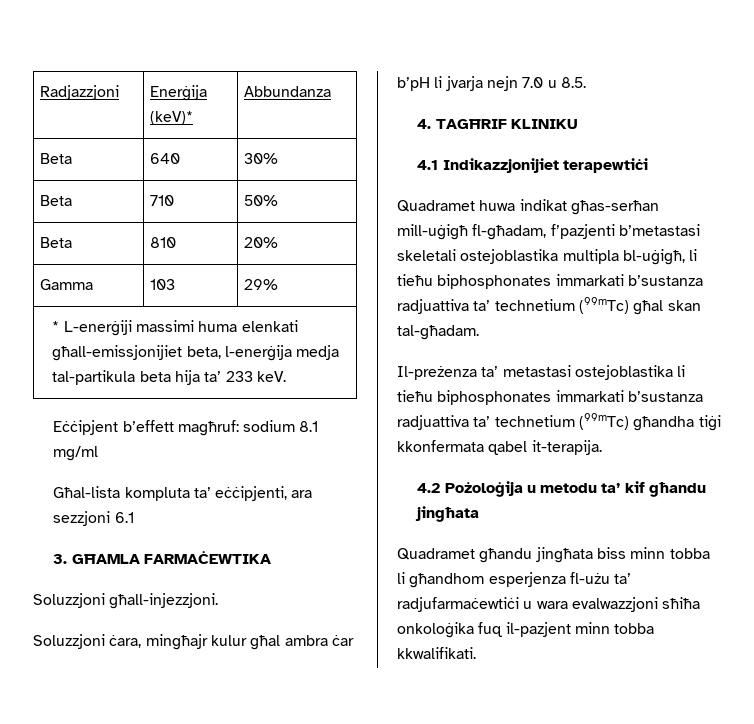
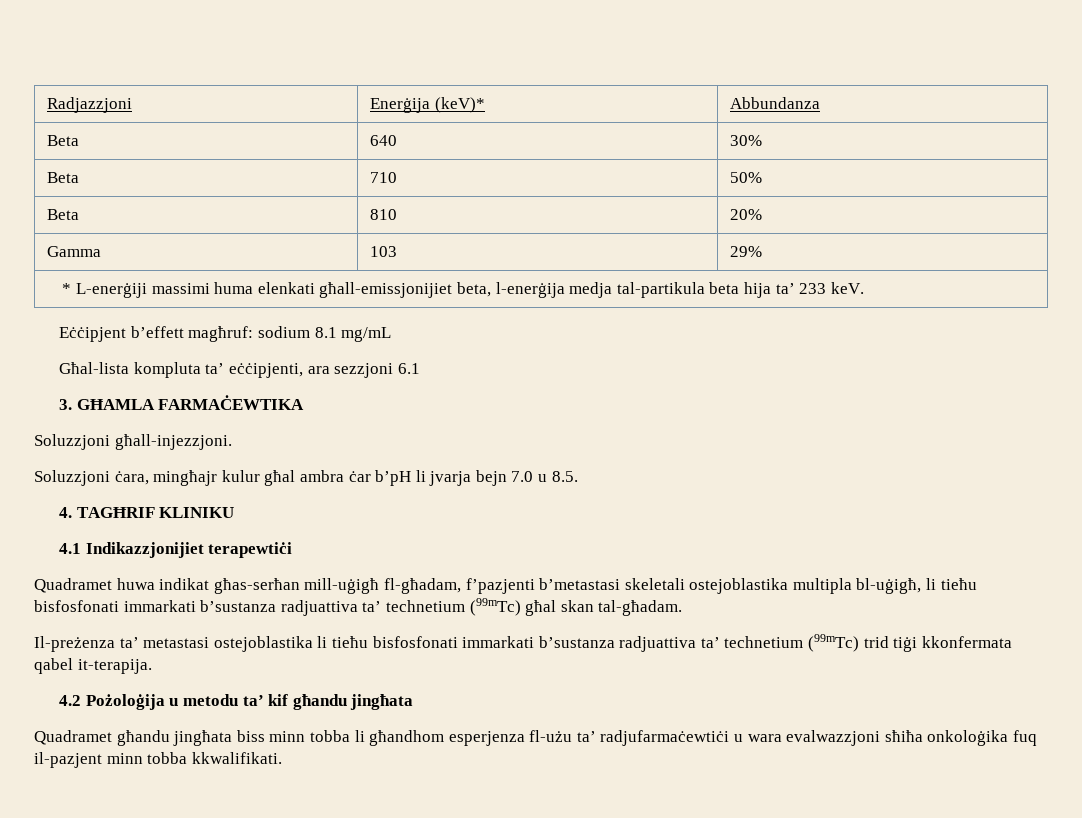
- Eċċipjent b’effett magħruf: sodium 8.1 mg/ml
+ Eċċipjent b’effett magħruf: sodium 8.1 mg/mL
- Soluzzjoni ċara, mingħajr kulur għal ambra ċar b’pH li jvarja nejn 7.0 u 8.5.
+ Soluzzjoni ċara, mingħajr kulur għal ambra ċar b’pH li jvarja bejn 7.0 u 8.5.
- Quadramet huwa indikat għas-serħan mill-uġigħ fl-għadam, f’pazjenti b’metastasi skeletali ostejoblastika multipla bl-uġigħ, li tieħu biphosphonates immarkati b’sustanza radjuattiva ta’ technetium (99mTc) għal skan tal-għadam.
+ Quadramet huwa indikat għas-serħan mill-uġigħ fl-għadam, f’pazjenti b’metastasi skeletali ostejoblastika multipla bl-uġigħ, li tieħu bisfosfonati immarkati b’sustanza radjuattiva ta’ technetium (99mTc) għal skan tal-għadam.
- Il-preżenza ta’ metastasi ostejoblastika li tieħu biphosphonates immarkati b’sustanza radjuattiva ta’ technetium (99mTc) għandha tiġi kkonfermata qabel it-terapija.
+ Il-preżenza ta’ metastasi ostejoblastika li tieħu bisfosfonati immarkati b’sustanza radjuattiva ta’ technetium (99mTc) trid tiġi kkonfermata qabel it-terapija.

